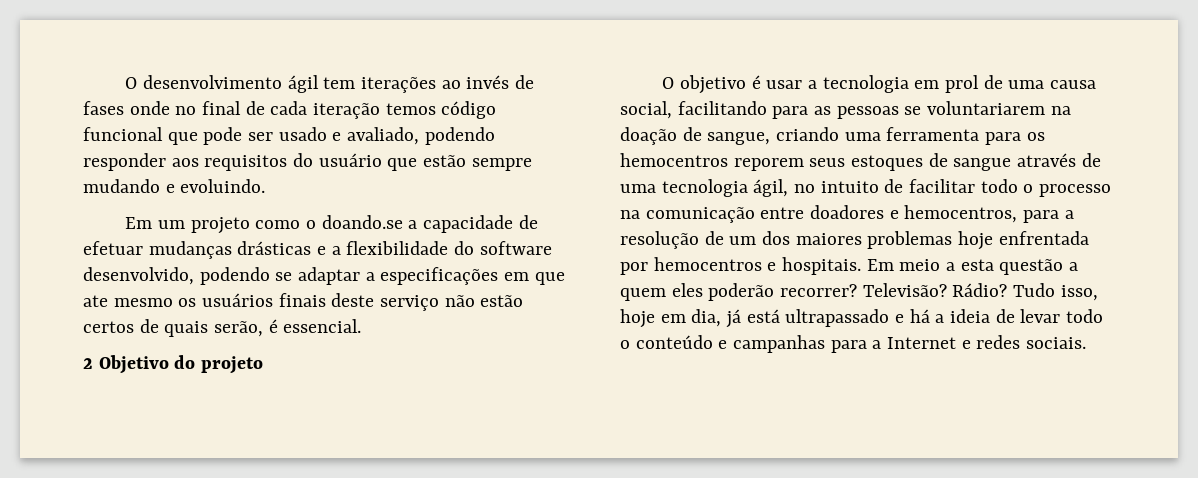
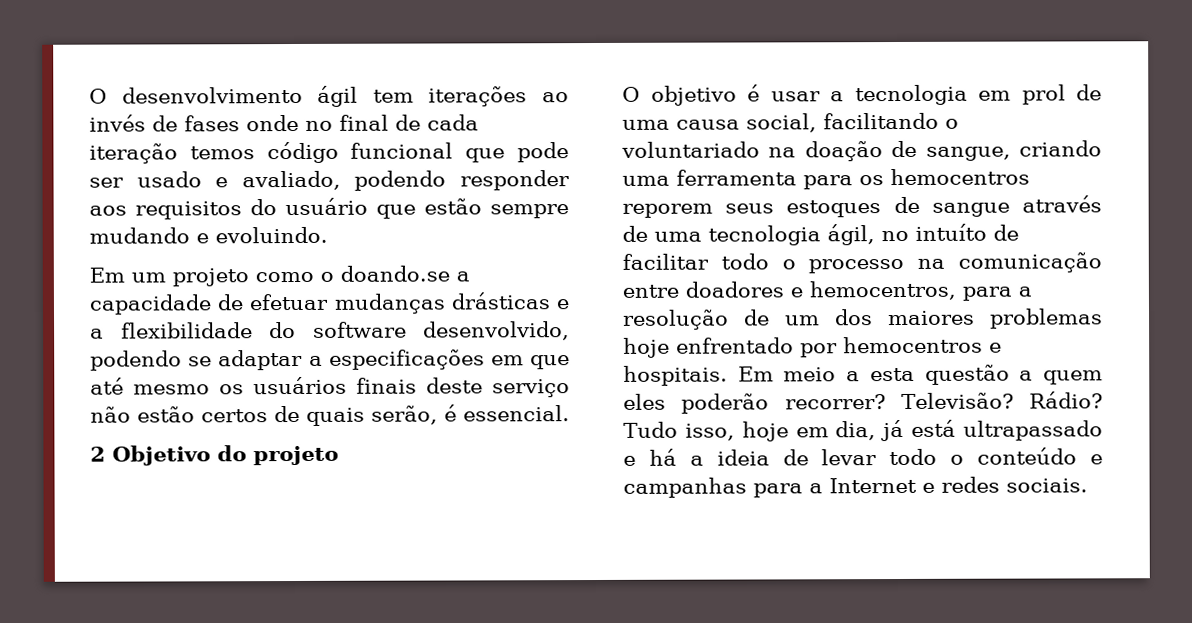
- Em um projeto como o doando.se a capacidade de efetuar mudanças drásticas e a flexibilidade do software desenvolvido, podendo se adaptar a especificações em que ate mesmo os usuários finais deste serviço não estão certos de quais serão, é essencial.
+ Em um projeto como o doando.se a capacidade de efetuar mudanças drásticas e a flexibilidade do software desenvolvido, podendo se adaptar a especificações em que até mesmo os usuários finais deste serviço não estão certos de quais serão, é essencial.
- O objetivo é usar a tecnologia em prol de uma causa social, facilitando para as pessoas se voluntariarem na doação de sangue, criando uma ferramenta para os hemocentros reporem seus estoques de sangue através de uma tecnologia ágil, no intuito de facilitar todo o processo na comunicação entre doadores e hemocentros, para a resolução de um dos maiores problemas hoje enfrentada por hemocentros e hospitais.
+ O objetivo é usar a tecnologia em prol de uma causa social, facilitando o voluntariado na doação de sangue, criando uma ferramenta para os hemocentros reporem seus estoques de sangue através de uma tecnologia ágil, no intuíto de facilitar todo o processo na comunicação entre doadores e hemocentros, para a resolução de um dos maiores problemas hoje enfrentado por hemocentros e hospitais.

